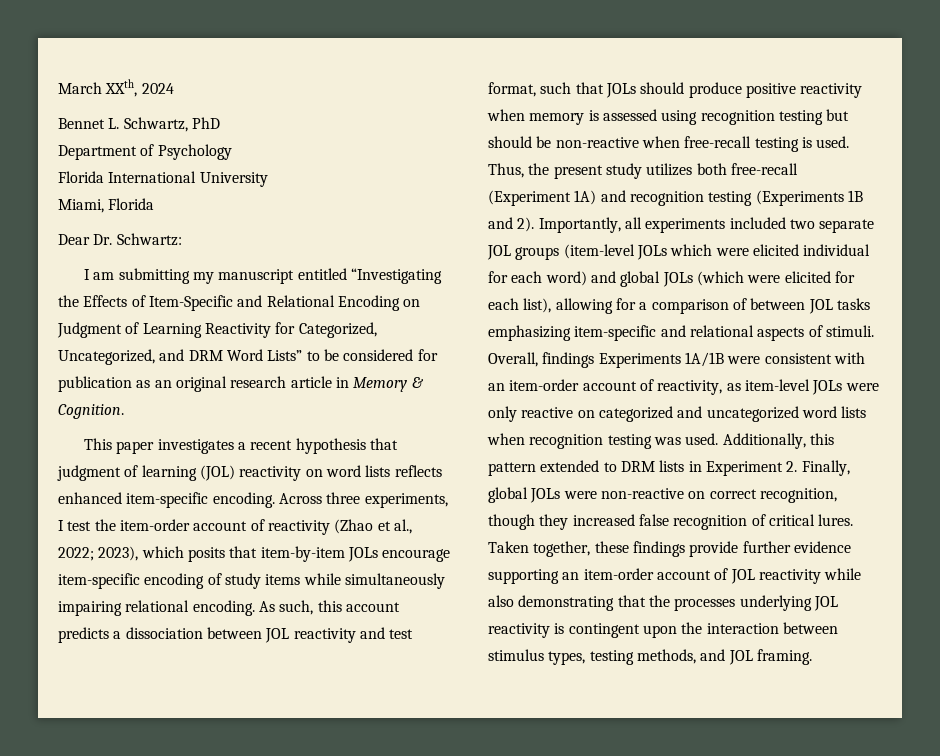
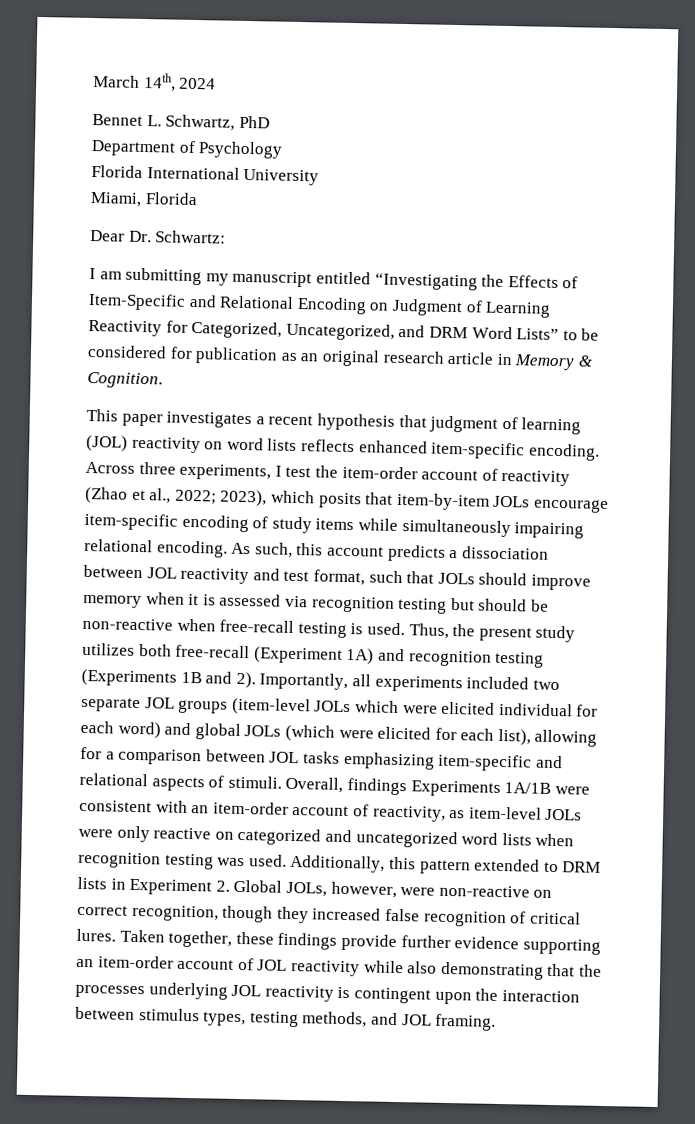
- March XXth, 2024
+ March 14th, 2024
- As such, this account predicts a dissociation between JOL reactivity and test format, such that JOLs should produce positive reactivity when memory is assessed using recognition testing but should be non-reactive when free-recall testing is used.
+ As such, this account predicts a dissociation between JOL reactivity and test format, such that JOLs should improve memory when it is assessed via recognition testing but should be non-reactive when free-recall testing is used.
- Importantly, all experiments included two separate JOL groups (item-level JOLs which were elicited individual for each word) and global JOLs (which were elicited for each list), allowing for a comparison of between JOL tasks emphasizing item-specific and relational aspects of stimuli.
+ Importantly, all experiments included two separate JOL groups (item-level JOLs which were elicited individual for each word) and global JOLs (which were elicited for each list), allowing for a comparison between JOL tasks emphasizing item-specific and relational aspects of stimuli.
- Additionally, this pattern extended to DRM lists in Experiment 2. Finally, global JOLs were non-reactive on correct recognition, though they increased false recognition of critical lures.
+ Additionally, this pattern extended to DRM lists in Experiment 2. Global JOLs, however, were non-reactive on correct recognition, though they increased false recognition of critical lures.

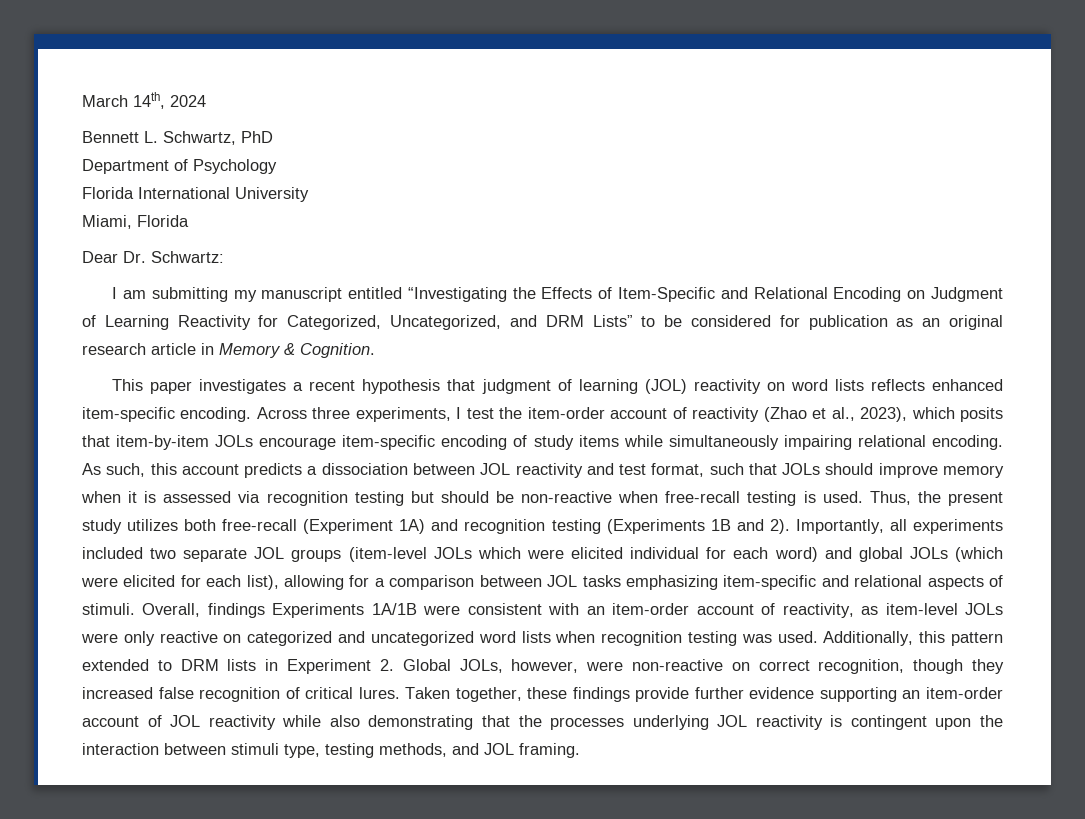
- Bennet L. Schwartz, PhD
+ Bennett L. Schwartz, PhD
- I am submitting my manuscript entitled “Investigating the Effects of Item-Specific and Relational Encoding on Judgment of Learning Reactivity for Categorized, Uncategorized, and DRM Word Lists” to be considered for publication as an original research article in Memory & Cognition.
+ I am submitting my manuscript entitled “Investigating the Effects of Item-Specific and Relational Encoding on Judgment of Learning Reactivity for Categorized, Uncategorized, and DRM Lists” to be considered for publication as an original research article in Memory & Cognition.
- Across three experiments, I test the item-order account of reactivity (Zhao et al., 2022; 2023), which posits that item-by-item JOLs encourage item-specific encoding of study items while simultaneously impairing relational encoding.
+ Across three experiments, I test the item-order account of reactivity (Zhao et al., 2023), which posits that item-by-item JOLs encourage item-specific encoding of study items while simultaneously impairing relational encoding.
- Taken together, these findings provide further evidence supporting an item-order account of JOL reactivity while also demonstrating that the processes underlying JOL reactivity is contingent upon the interaction between stimulus types, testing methods, and JOL framing.
+ Taken together, these findings provide further evidence supporting an item-order account of JOL reactivity while also demonstrating that the processes underlying JOL reactivity is contingent upon the interaction between stimuli type, testing methods, and JOL framing.

